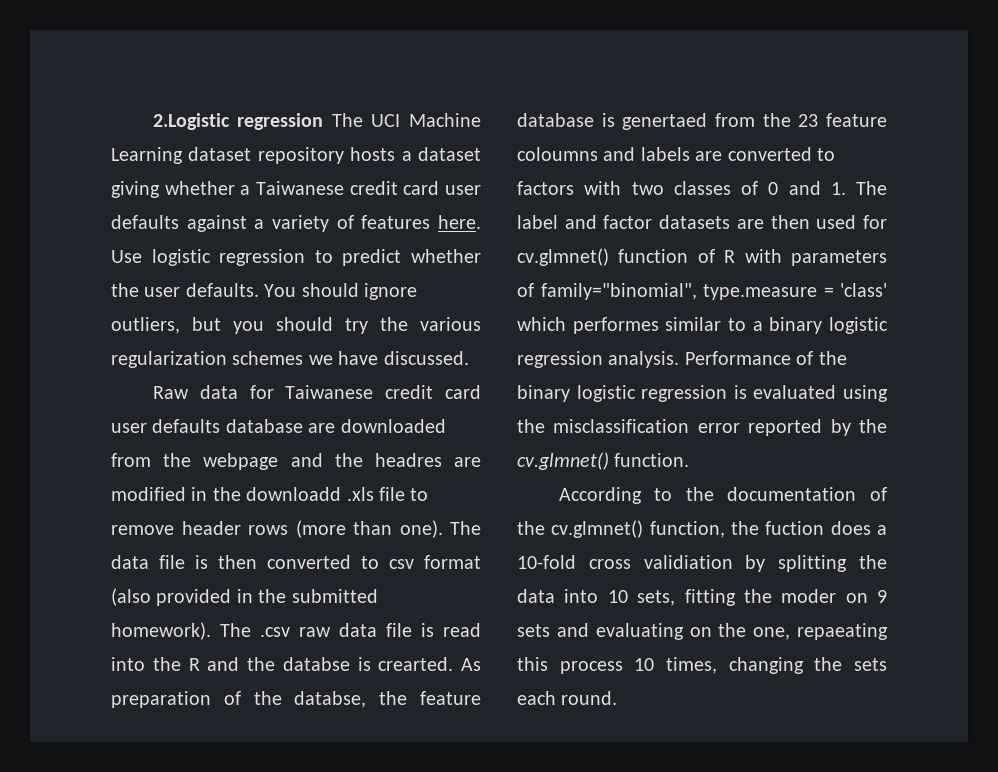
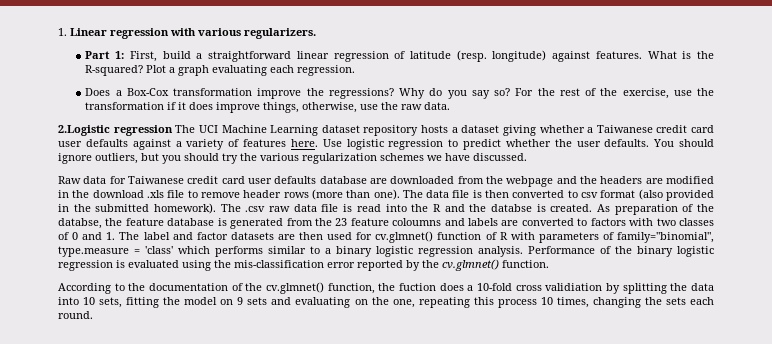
+ 1. Linear regression with various regularizers.
+ Part 1: First, build a straightforward linear regression of latitude (resp. longitude) against features. What is the R-squared? Plot a graph evaluating each regression.
+ Does a Box-Cox transformation improve the regressions? Why do you say so? For the rest of the exercise, use the transformation if it does improve things, otherwise, use the raw data.
- Raw data for Taiwanese credit card user defaults database are downloaded from the webpage and the headres are modified in the downloadd .xls file to remove header rows (more than one).
+ Raw data for Taiwanese credit card user defaults database are downloaded from the webpage and the headers are modified in the download .xls file to remove header rows (more than one).
- The .csv raw data file is read into the R and the databse is crearted.
+ The .csv raw data file is read into the R and the databse is created.
- As preparation of the databse, the feature database is genertaed from the 23 feature coloumns and labels are converted to factors with two classes of 0 and 1. The label and factor datasets are then used for cv.glmnet() function of R with parameters of family="binomial", type.measure = 'class' which performes similar to a binary logistic regression analysis.
+ As preparation of the databse, the feature database is generated from the 23 feature coloumns and labels are converted to factors with two classes of 0 and 1. The label and factor datasets are then used for cv.glmnet() function of R with parameters of family="binomial", type.measure = 'class' which performs similar to a binary logistic regression analysis.
- Performance of the binary logistic regression is evaluated using the misclassification error reported by the cv.glmnet() function.
+ Performance of the binary logistic regression is evaluated using the mis-classification error reported by the cv.glmnet() function.
- According to the documentation of the cv.glmnet() function, the fuction does a 10-fold cross validiation by splitting the data into 10 sets, fitting the moder on 9 sets and evaluating on the one, repaeating this process 10 times, changing the sets each round.
+ According to the documentation of the cv.glmnet() function, the fuction does a 10-fold cross validiation by splitting the data into 10 sets, fitting the model on 9 sets and evaluating on the one, repeating this process 10 times, changing the sets each round.

